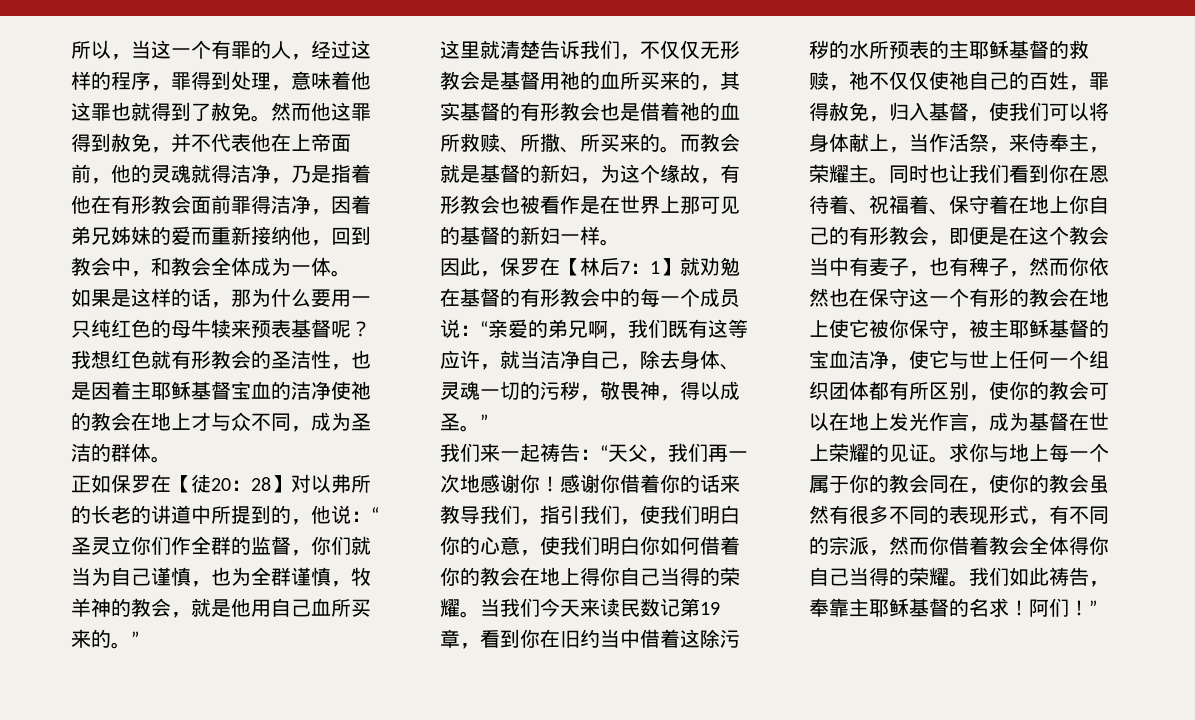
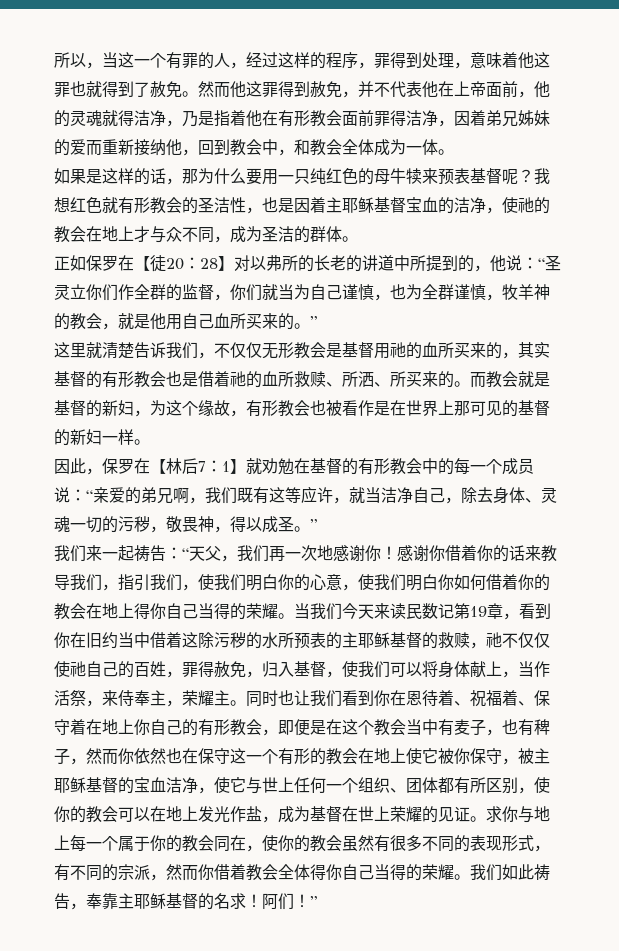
- 我想红色就有形教会的圣洁性，也是因着主耶稣基督宝血的洁净使祂的教会在地上才与众不同，成为圣洁的群体。
+ 我想红色就有形教会的圣洁性，也是因着主耶稣基督宝血的洁净，使祂的教会在地上才与众不同，成为圣洁的群体。
- 这里就清楚告诉我们，不仅仅无形教会是基督用祂的血所买来的，其实基督的有形教会也是借着祂的血所救赎、所撒、所买来的。
+ 这里就清楚告诉我们，不仅仅无形教会是基督用祂的血所买来的，其实基督的有形教会也是借着祂的血所救赎、所洒、所买来的。
- 同时也让我们看到你在恩待着、祝福着、保守着在地上你自己的有形教会，即便是在这个教会当中有麦子，也有稗子，然而你依然也在保守这一个有形的教会在地上使它被你保守，被主耶稣基督的宝血洁净，使它与世上任何一个组织团体都有所区别，使你的教会可以在地上发光作言，成为基督在世上荣耀的见证。
+ 同时也让我们看到你在恩待着、祝福着、保守着在地上你自己的有形教会，即便是在这个教会当中有麦子，也有稗子，然而你依然也在保守这一个有形的教会在地上使它被你保守，被主耶稣基督的宝血洁净，使它与世上任何一个组织、团体都有所区别，使你的教会可以在地上发光作盐，成为基督在世上荣耀的见证。

